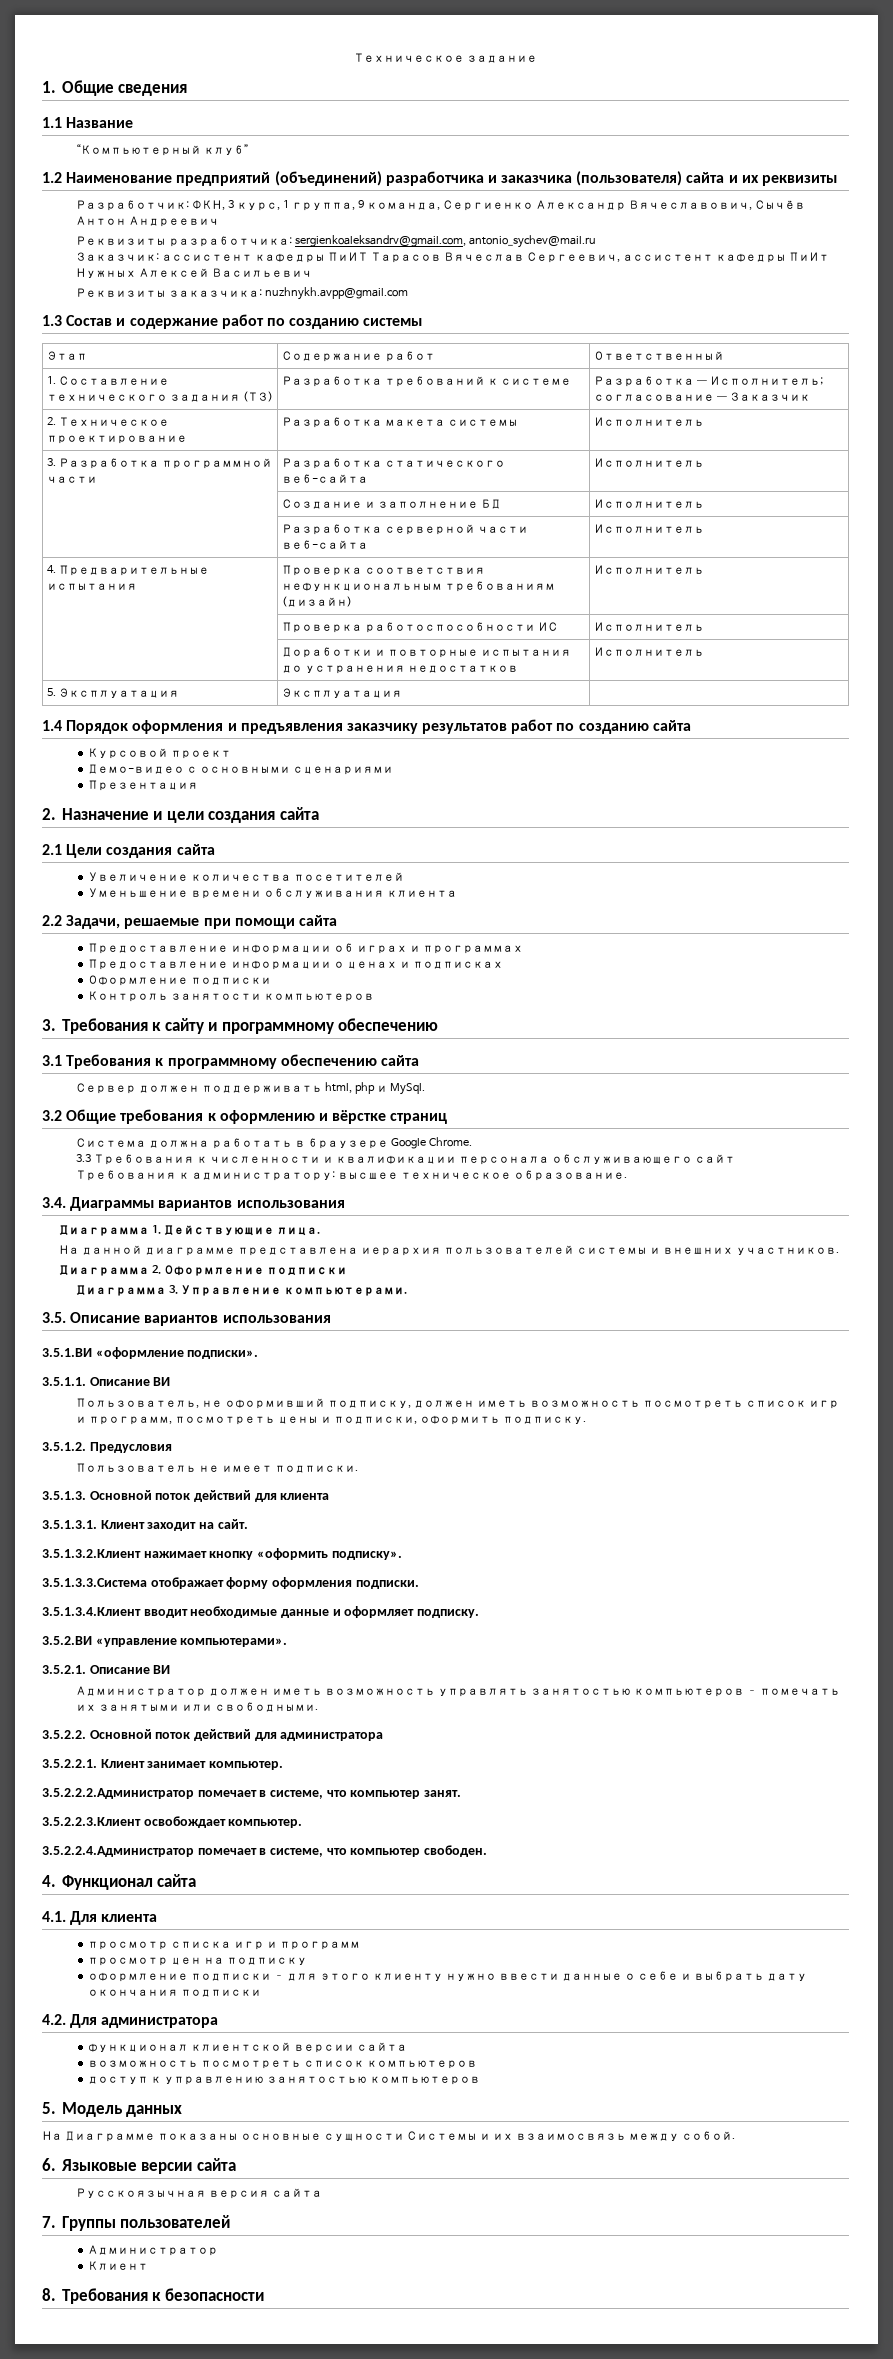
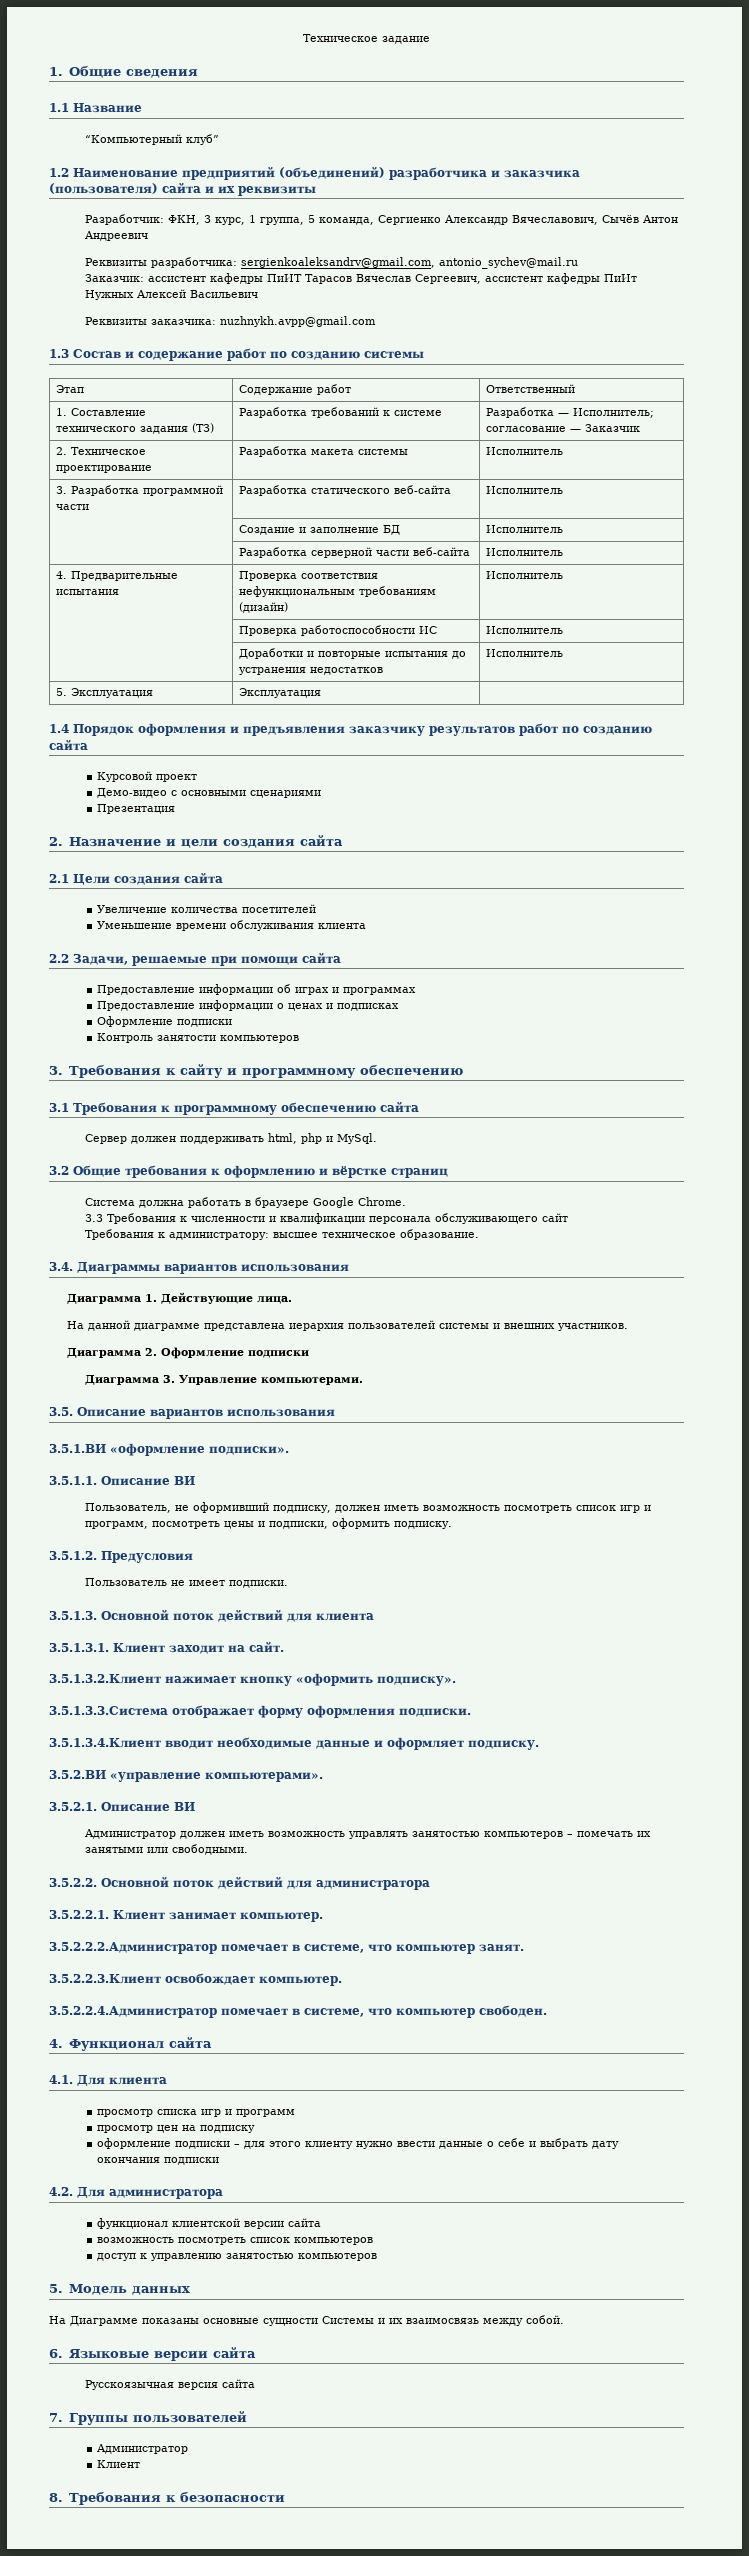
- Разработчик: ФКН, 3 курс, 1 группа, 9 команда, Сергиенко Александр Вячеславович, Сычёв Антон Андреевич
+ Разработчик: ФКН, 3 курс, 1 группа, 5 команда, Сергиенко Александр Вячеславович, Сычёв Антон Андреевич

